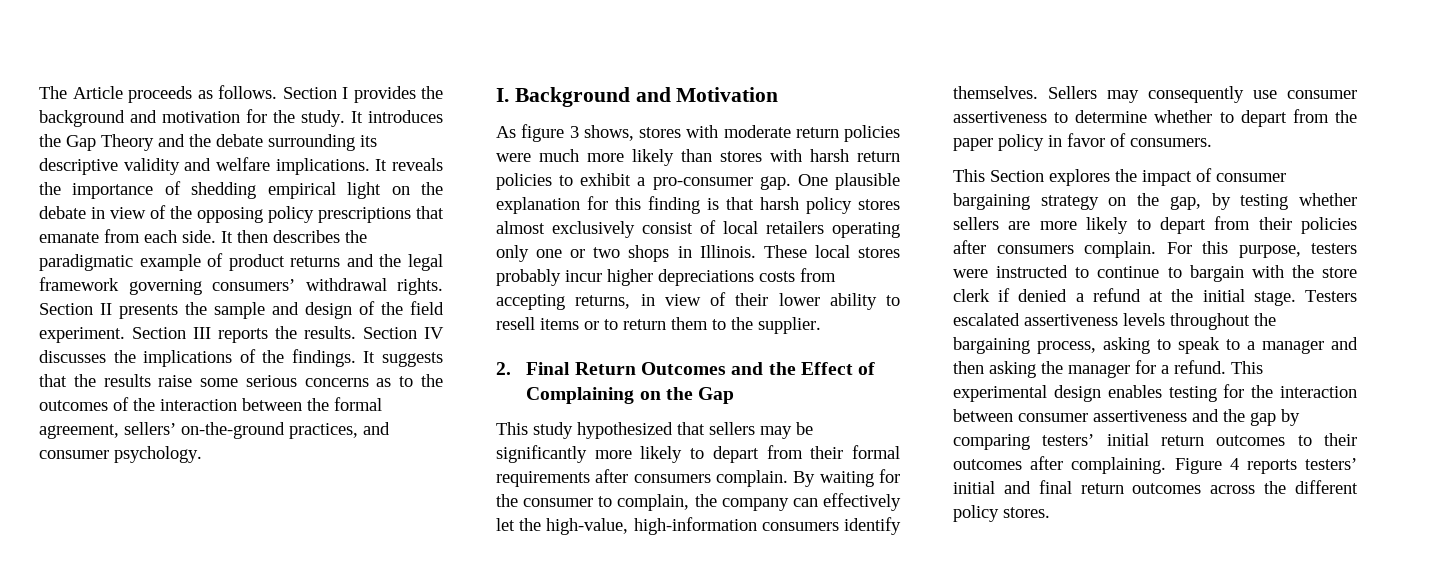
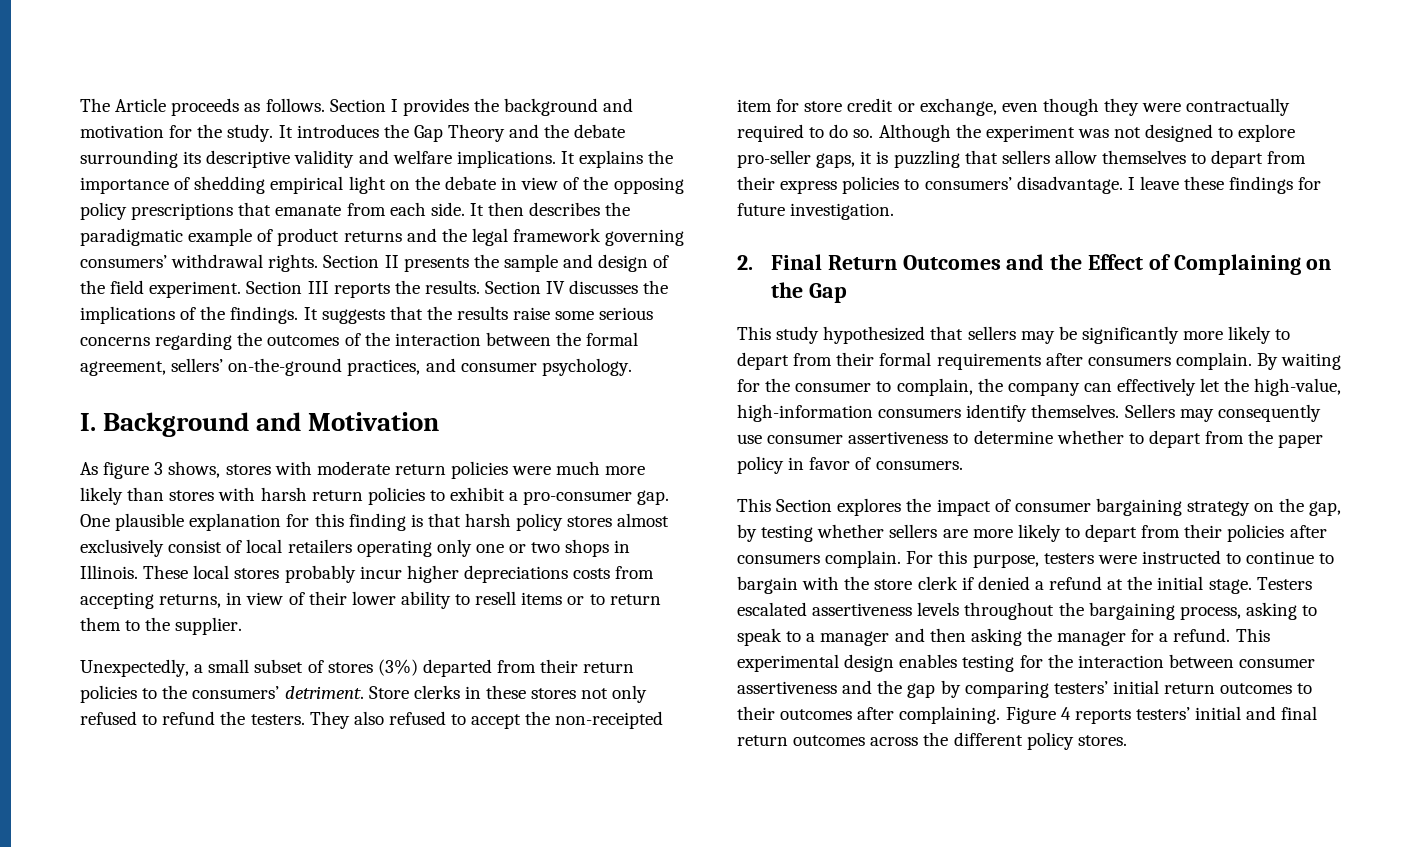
- It reveals the importance of shedding empirical light on the debate in view of the opposing policy prescriptions that emanate from each side.
+ It explains the importance of shedding empirical light on the debate in view of the opposing policy prescriptions that emanate from each side.
- It suggests that the results raise some serious concerns as to the outcomes of the interaction between the formal agreement, sellers’ on-the-ground practices, and consumer psychology.
+ It suggests that the results raise some serious concerns regarding the outcomes of the interaction between the formal agreement, sellers’ on-the-ground practices, and consumer psychology.
+ Unexpectedly, a small subset of stores (3%) departed from their return policies to the consumers’ detriment. Store clerks in these stores not only refused to refund the testers. They also refused to accept the non-receipted item for store credit or exchange, even though they were contractually required to do so. Although the experiment was not designed to explore pro-seller gaps, it is puzzling that sellers allow themselves to depart from their express policies to consumers’ disadvantage. I leave these findings for future investigation.

